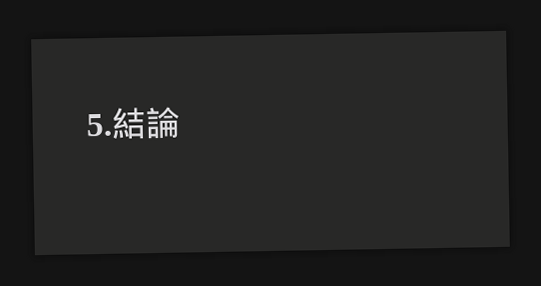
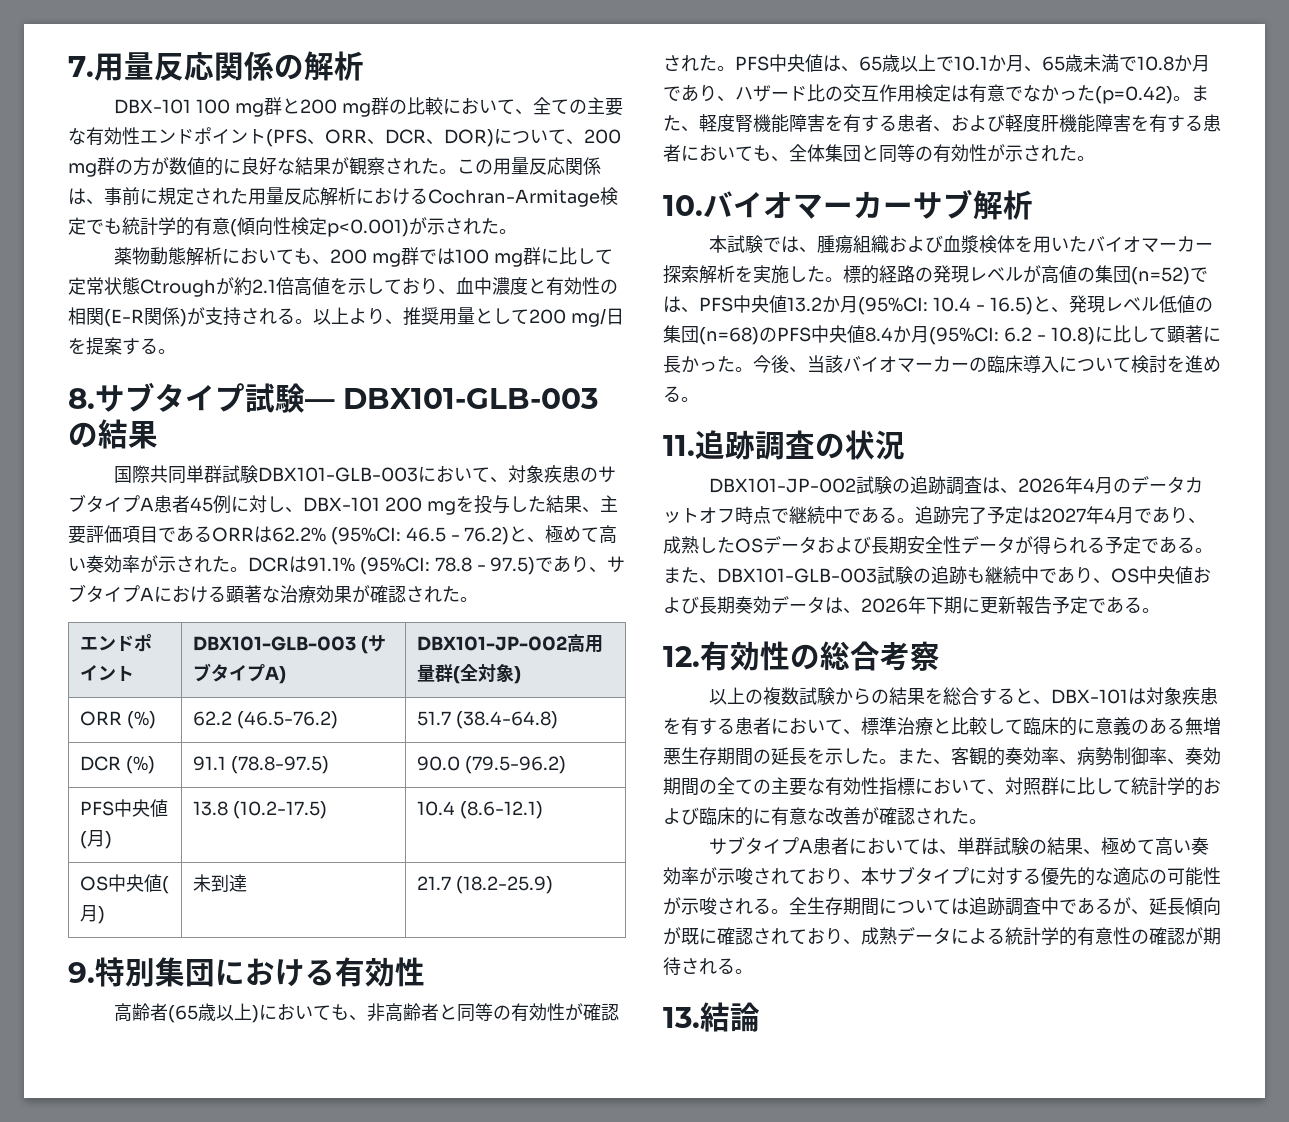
- 5.結論
+ 7.用量反応関係の解析
+ DBX-101 100 mg群と200 mg群の比較において、全ての主要な有効性エンドポイント(PFS、ORR、DCR、DOR)について、200 mg群の方が数値的に良好な結果が観察された。この用量反応関係は、事前に規定された用量反応解析におけるCochran-Armitage検定でも統計学的有意(傾向性検定p<0.001)が示された。
+ 薬物動態解析においても、200 mg群では100 mg群に比して定常状態Ctroughが約2.1倍高値を示しており、血中濃度と有効性の相関(E-R関係)が支持される。以上より、推奨用量として200 mg/日を提案する。
+ 8.サブタイプ試験— DBX101-GLB-003の結果
+ 国際共同単群試験DBX101-GLB-003において、対象疾患のサブタイプA患者45例に対し、DBX-101 200 mgを投与した結果、主要評価項目であるORRは62.2% (95%CI: 46.5 - 76.2)と、極めて高い奏効率が示された。DCRは91.1% (95%CI: 78.8 - 97.5)であり、サブタイプAにおける顕著な治療効果が確認された。
+ エンドポイント | DBX101-GLB-003 (サブタイプA) | DBX101-JP-002高用量群(全対象)
+ ORR (%) | 62.2 (46.5-76.2) | 51.7 (38.4-64.8)
+ DCR (%) | 91.1 (78.8-97.5) | 90.0 (79.5-96.2)
+ PFS中央値(月) | 13.8 (10.2-17.5) | 10.4 (8.6-12.1)
+ OS中央値(月) | 未到達 | 21.7 (18.2-25.9)
+ 9.特別集団における有効性
+ 高齢者(65歳以上)においても、非高齢者と同等の有効性が確認された。PFS中央値は、65歳以上で10.1か月、65歳未満で10.8か月であり、ハザード比の交互作用検定は有意でなかった(p=0.42)。また、軽度腎機能障害を有する患者、および軽度肝機能障害を有する患者においても、全体集団と同等の有効性が示された。
+ 10.バイオマーカーサブ解析
+ 本試験では、腫瘍組織および血漿検体を用いたバイオマーカー探索解析を実施した。標的経路の発現レベルが高値の集団(n=52)では、PFS中央値13.2か月(95%CI: 10.4 - 16.5)と、発現レベル低値の集団(n=68)のPFS中央値8.4か月(95%CI: 6.2 - 10.8)に比して顕著に長かった。今後、当該バイオマーカーの臨床導入について検討を進める。
+ 11.追跡調査の状況
+ DBX101-JP-002試験の追跡調査は、2026年4月のデータカットオフ時点で継続中である。追跡完了予定は2027年4月であり、成熟したOSデータおよび長期安全性データが得られる予定である。また、DBX101-GLB-003試験の追跡も継続中であり、OS中央値および長期奏効データは、2026年下期に更新報告予定である。
+ 12.有効性の総合考察
+ 以上の複数試験からの結果を総合すると、DBX-101は対象疾患を有する患者において、標準治療と比較して臨床的に意義のある無増悪生存期間の延長を示した。また、客観的奏効率、病勢制御率、奏効期間の全ての主要な有効性指標において、対照群に比して統計学的および臨床的に有意な改善が確認された。
+ サブタイプA患者においては、単群試験の結果、極めて高い奏効率が示唆されており、本サブタイプに対する優先的な適応の可能性が示唆される。全生存期間については追跡調査中であるが、延長傾向が既に確認されており、成熟データによる統計学的有意性の確認が期待される。
+ 13.結論

